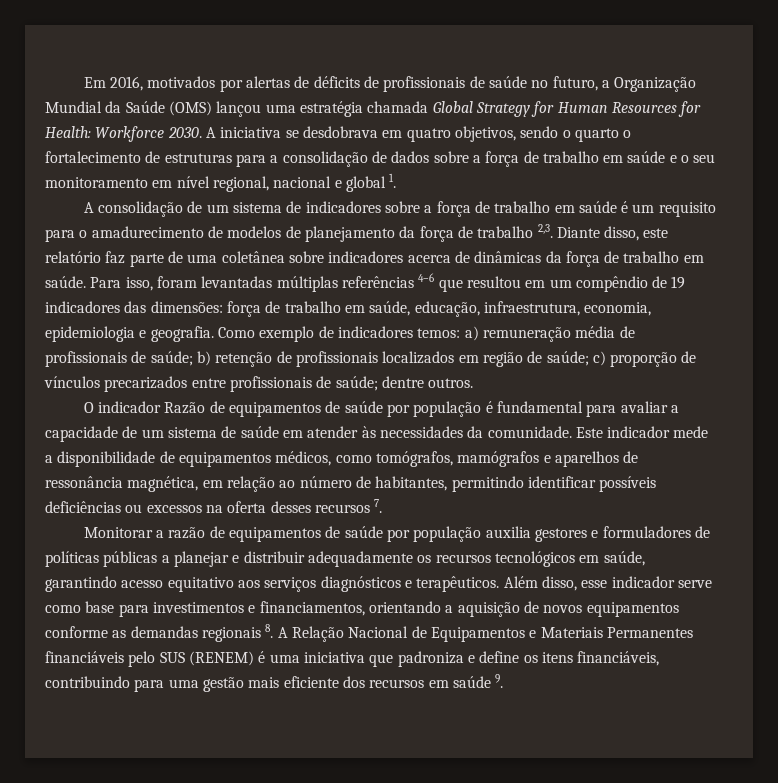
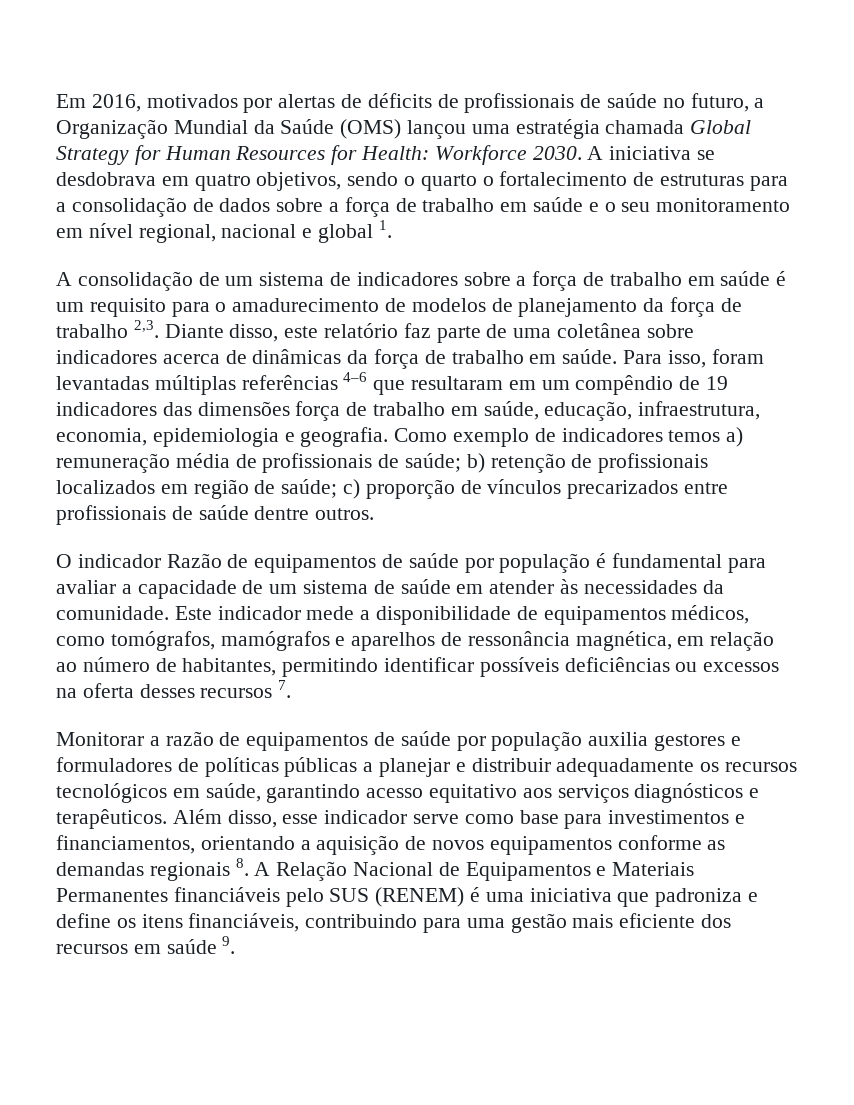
- Para isso, foram levantadas múltiplas referências 4–6 que resultou em um compêndio de 19 indicadores das dimensões: força de trabalho em saúde, educação, infraestrutura, economia, epidemiologia e geografia.
+ Para isso, foram levantadas múltiplas referências 4–6 que resultaram em um compêndio de 19 indicadores das dimensões força de trabalho em saúde, educação, infraestrutura, economia, epidemiologia e geografia.
- Como exemplo de indicadores temos: a) remuneração média de profissionais de saúde; b) retenção de profissionais localizados em região de saúde; c) proporção de vínculos precarizados entre profissionais de saúde; dentre outros.
+ Como exemplo de indicadores temos a) remuneração média de profissionais de saúde; b) retenção de profissionais localizados em região de saúde; c) proporção de vínculos precarizados entre profissionais de saúde dentre outros.

